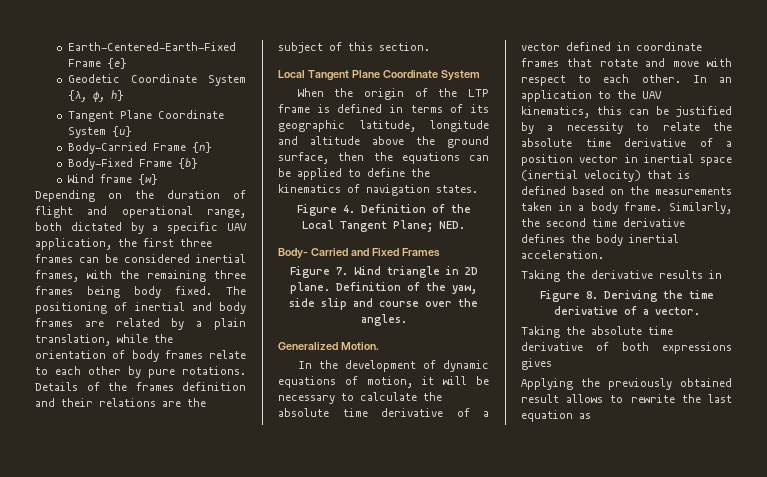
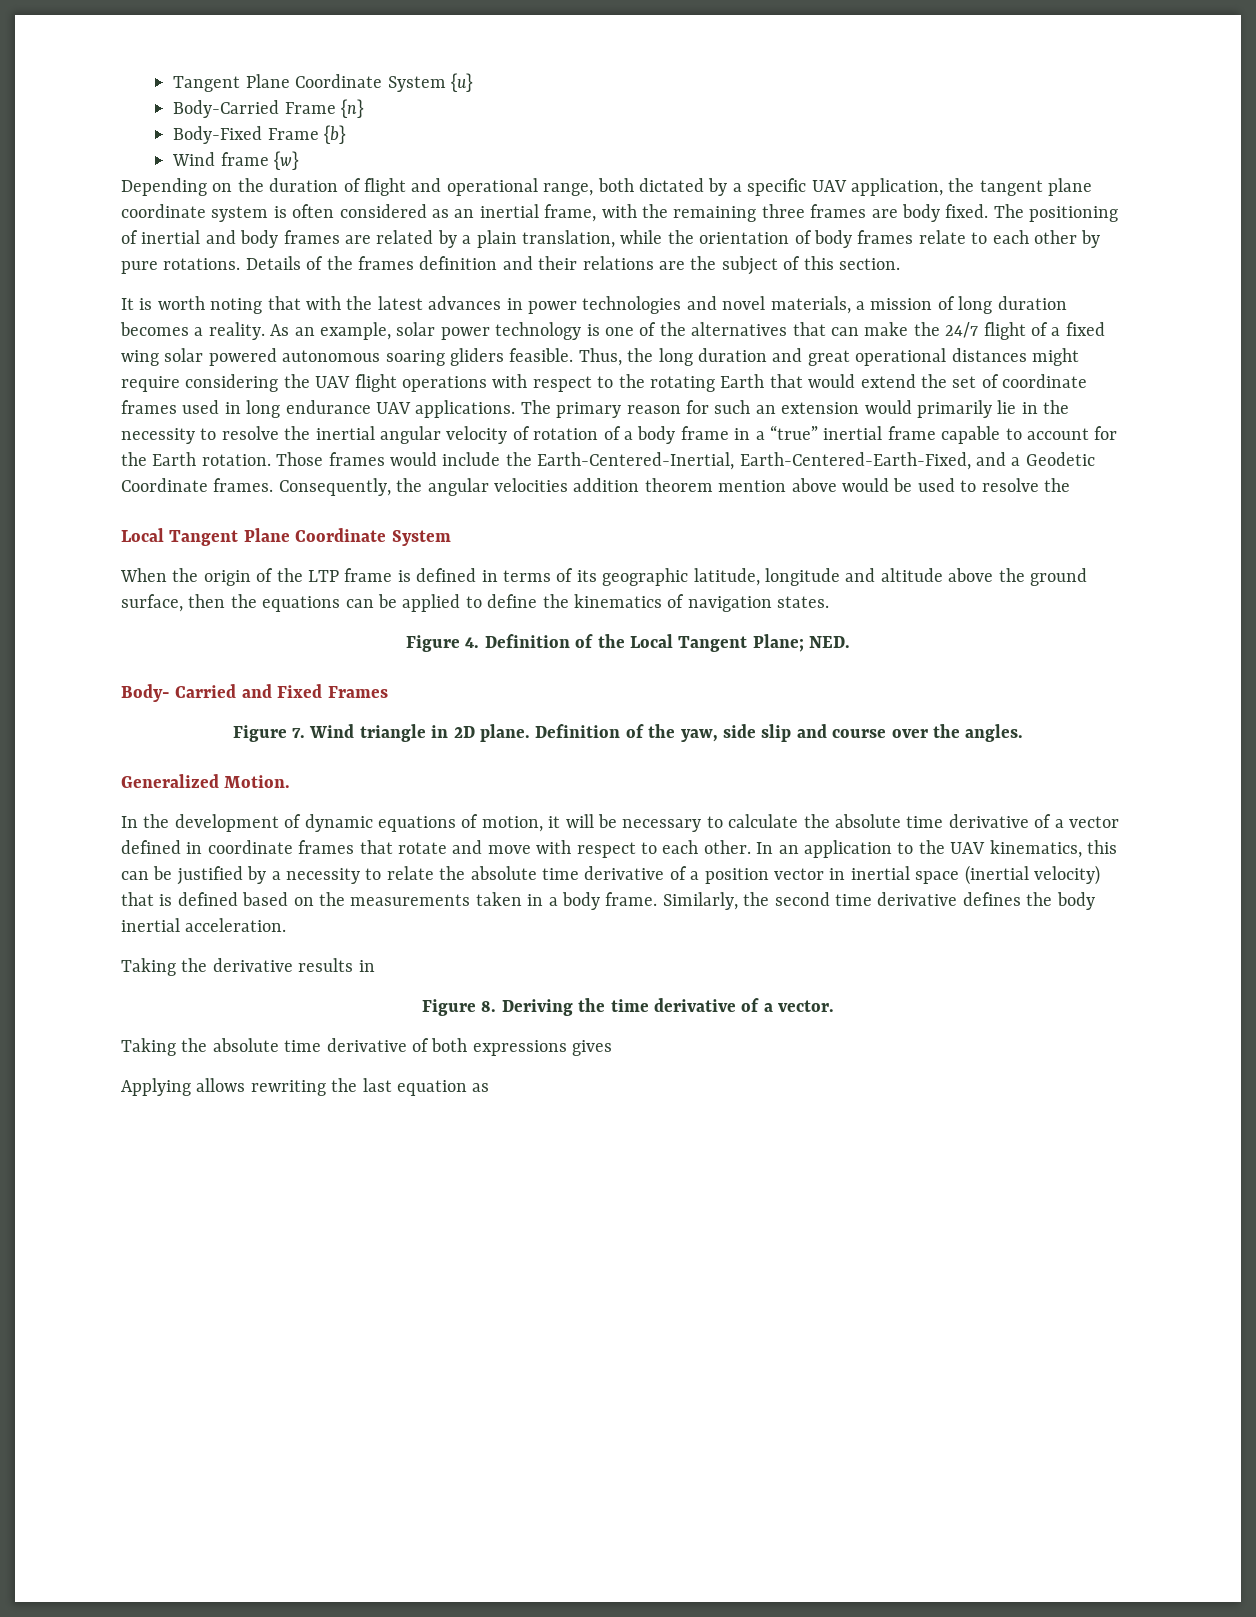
- Earth-Centered-Earth-Fixed Frame {e}
- Geodetic Coordinate System {λ, φ, h}
- Depending on the duration of flight and operational range, both dictated by a specific UAV application, the first three frames can be considered inertial frames, with the remaining three frames being body fixed.
+ Depending on the duration of flight and operational range, both dictated by a specific UAV application, the tangent plane coordinate system is often considered as an inertial frame, with the remaining three frames are body fixed.
+ It is worth noting that with the latest advances in power technologies and novel materials, a mission of long duration becomes a reality. As an example, solar power technology is one of the alternatives that can make the 24/7 flight of a fixed wing solar powered autonomous soaring gliders feasible. Thus, the long duration and great operational distances might require considering the UAV flight operations with respect to the rotating Earth that would extend the set of coordinate frames used in long endurance UAV applications. The primary reason for such an extension would primarily lie in the necessity to resolve the inertial angular velocity of rotation of a body frame in a “true” inertial frame capable to account for the Earth rotation. Those frames would include the Earth-Centered-Inertial, Earth-Centered-Earth-Fixed, and a Geodetic Coordinate frames. Consequently, the angular velocities addition theorem mention above would be used to resolve the
- Applying the previously obtained result allows to rewrite the last equation as
+ Applying allows rewriting the last equation as

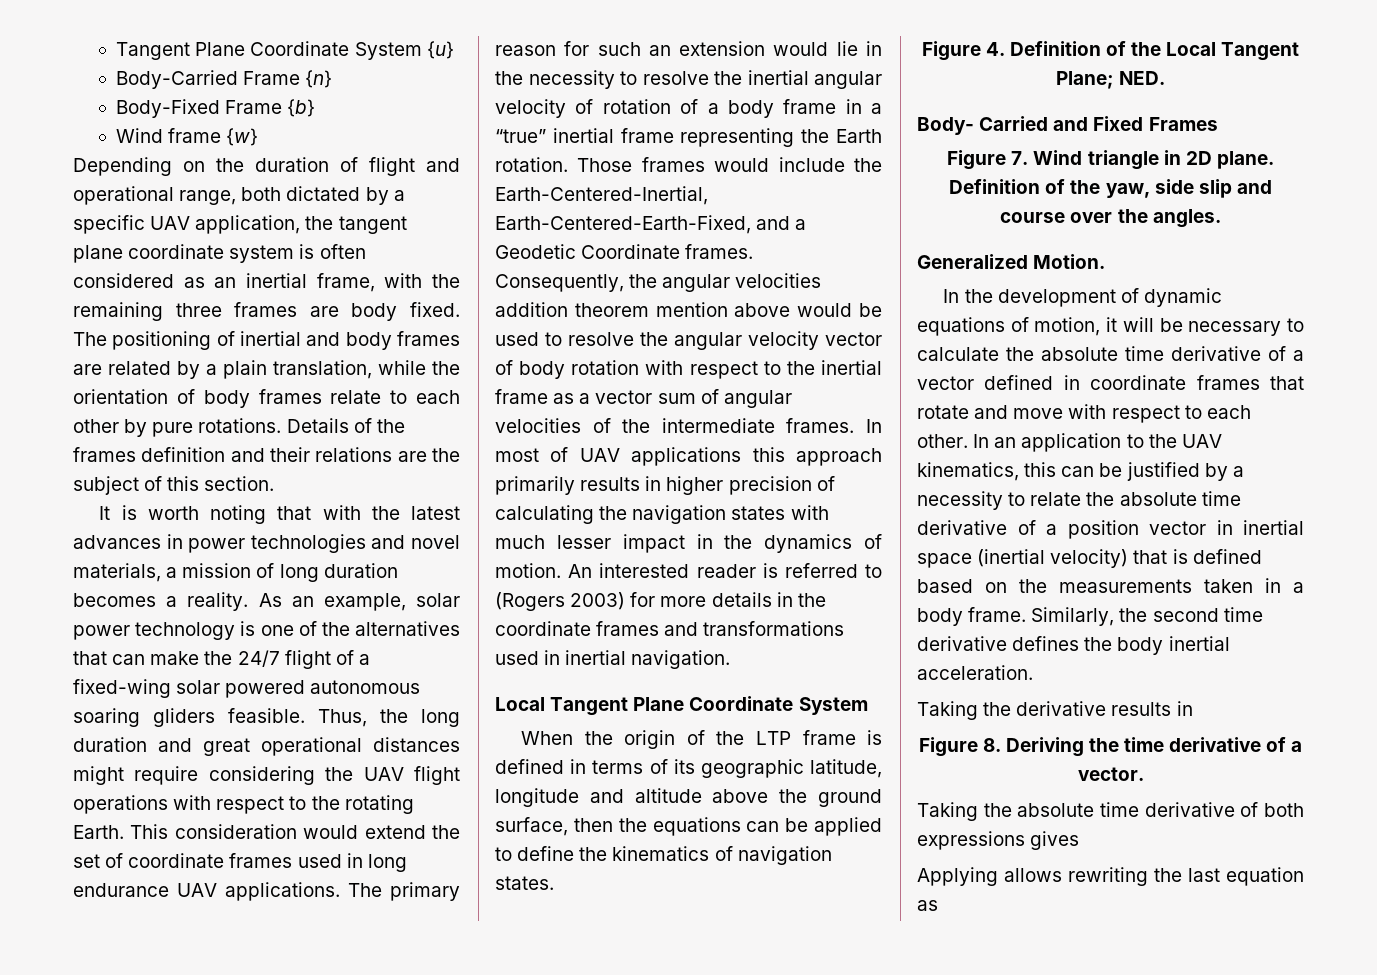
- As an example, solar power technology is one of the alternatives that can make the 24/7 flight of a fixed wing solar powered autonomous soaring gliders feasible.
+ As an example, solar power technology is one of the alternatives that can make the 24/7 flight of a fixed-wing solar powered autonomous soaring gliders feasible.
- Thus, the long duration and great operational distances might require considering the UAV flight operations with respect to the rotating Earth that would extend the set of coordinate frames used in long endurance UAV applications.
+ Thus, the long duration and great operational distances might require considering the UAV flight operations with respect to the rotating Earth. This consideration would extend the set of coordinate frames used in long endurance UAV applications.
- The primary reason for such an extension would primarily lie in the necessity to resolve the inertial angular velocity of rotation of a body frame in a “true” inertial frame capable to account for the Earth rotation.
+ The primary reason for such an extension would lie in the necessity to resolve the inertial angular velocity of rotation of a body frame in a “true” inertial frame representing the Earth rotation.
- Consequently, the angular velocities addition theorem mention above would be used to resolve the
+ Consequently, the angular velocities addition theorem mention above would be used to resolve the angular velocity vector of body rotation with respect to the inertial frame as a vector sum of angular velocities of the intermediate frames. In most of UAV applications this approach primarily results in higher precision of calculating the navigation states with much lesser impact in the dynamics of motion. An interested reader is referred to (Rogers 2003) for more details in the coordinate frames and transformations used in inertial navigation.

